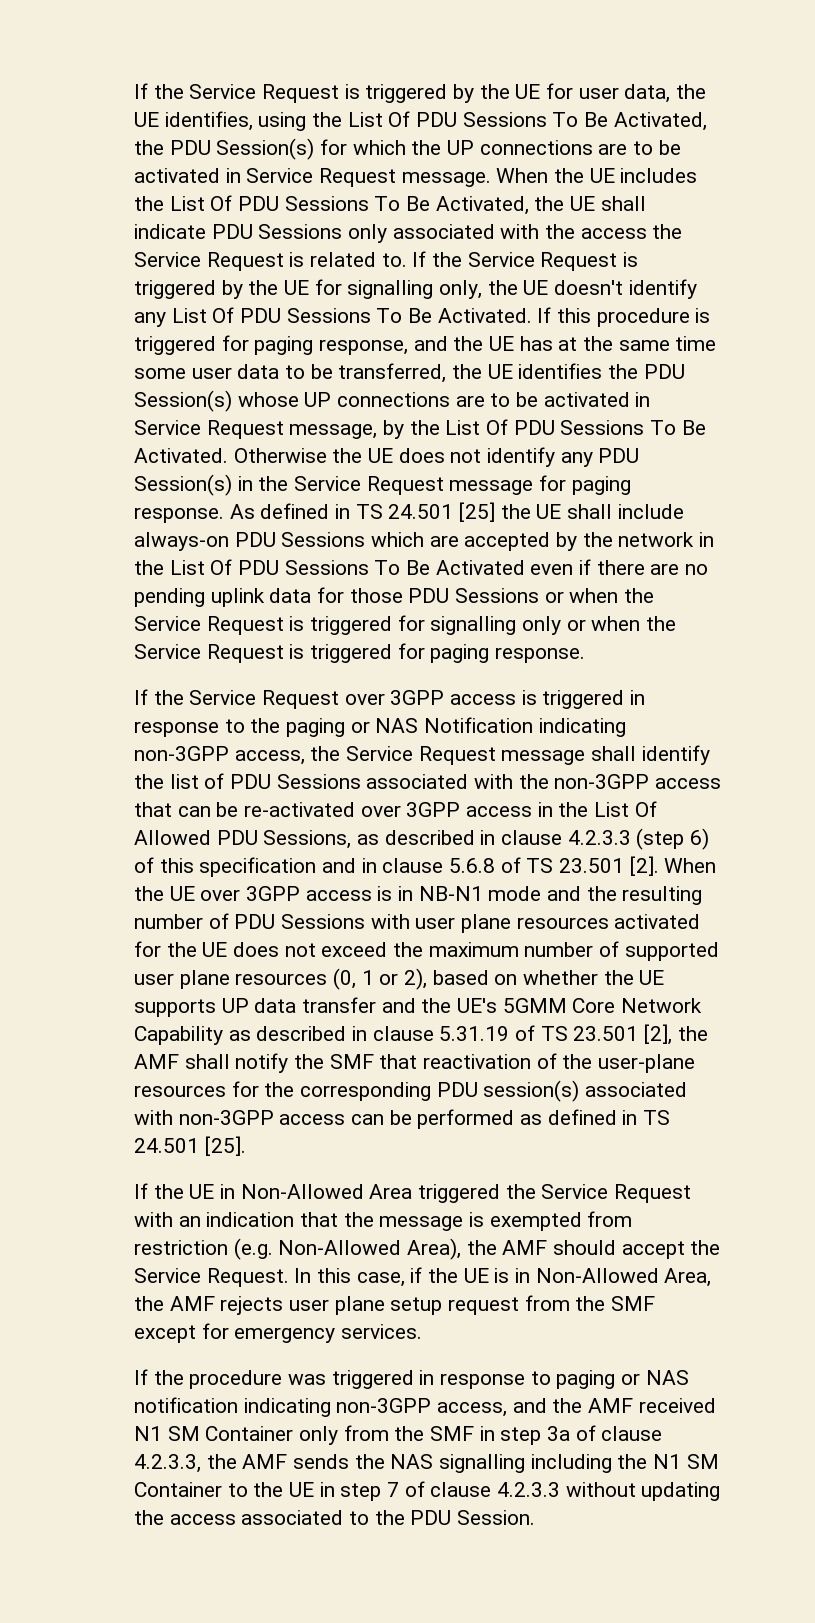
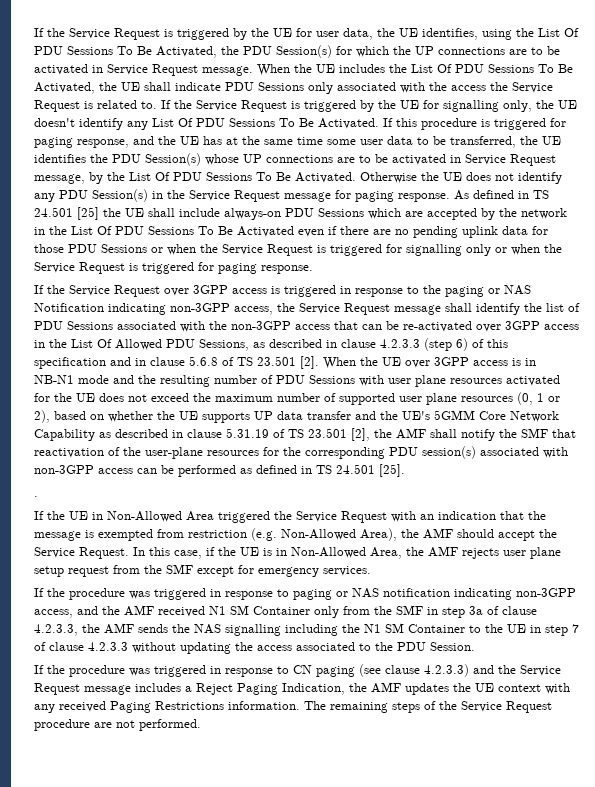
+ .
+ If the procedure was triggered in response to CN paging (see clause 4.2.3.3) and the Service Request message includes a Reject Paging Indication, the AMF updates the UE context with any received Paging Restrictions information. The remaining steps of the Service Request procedure are not performed.

